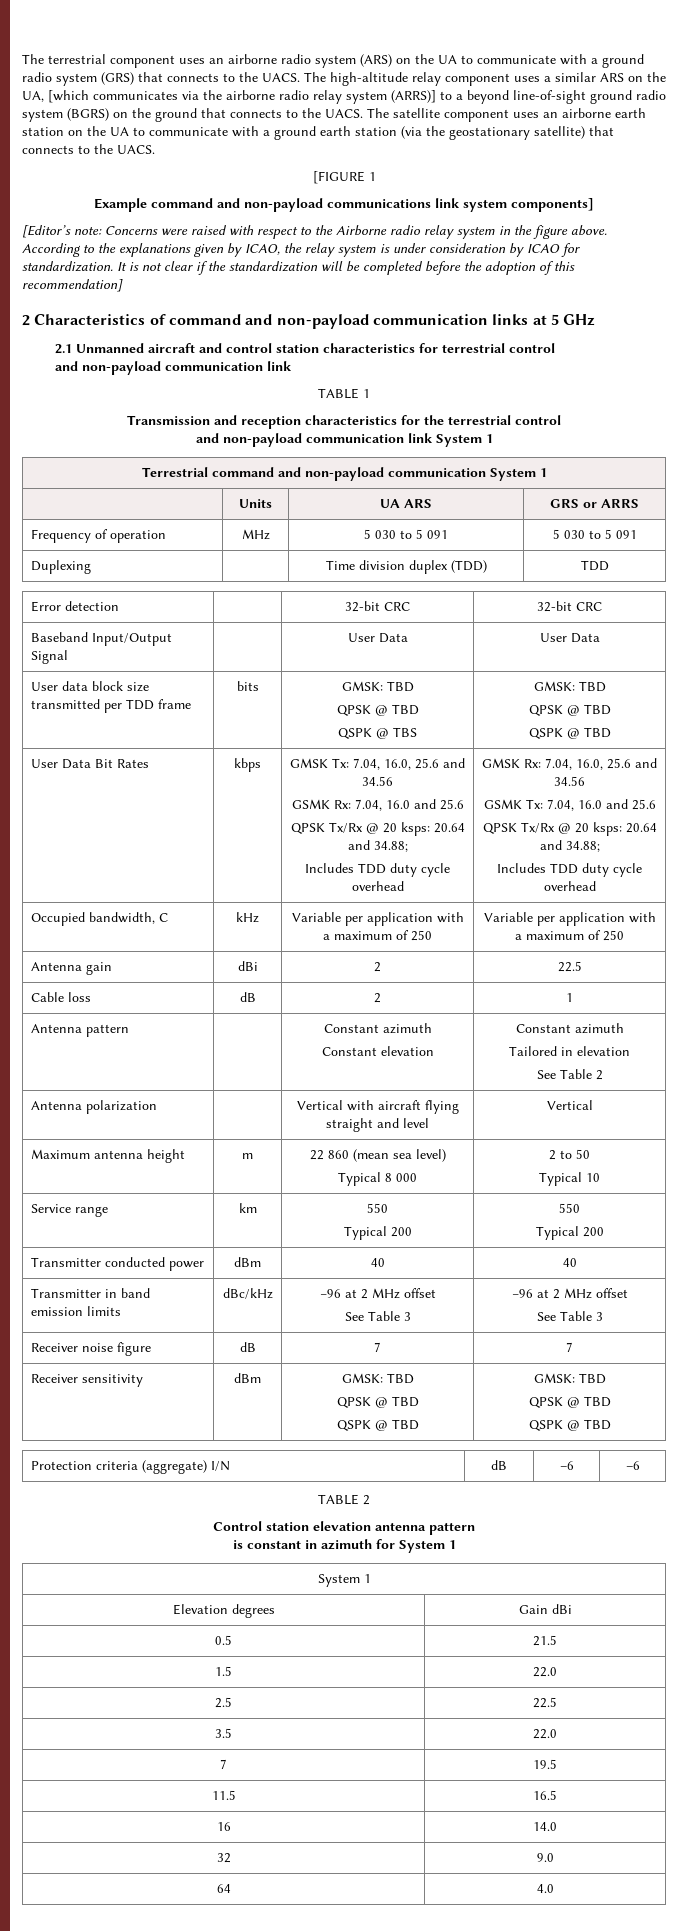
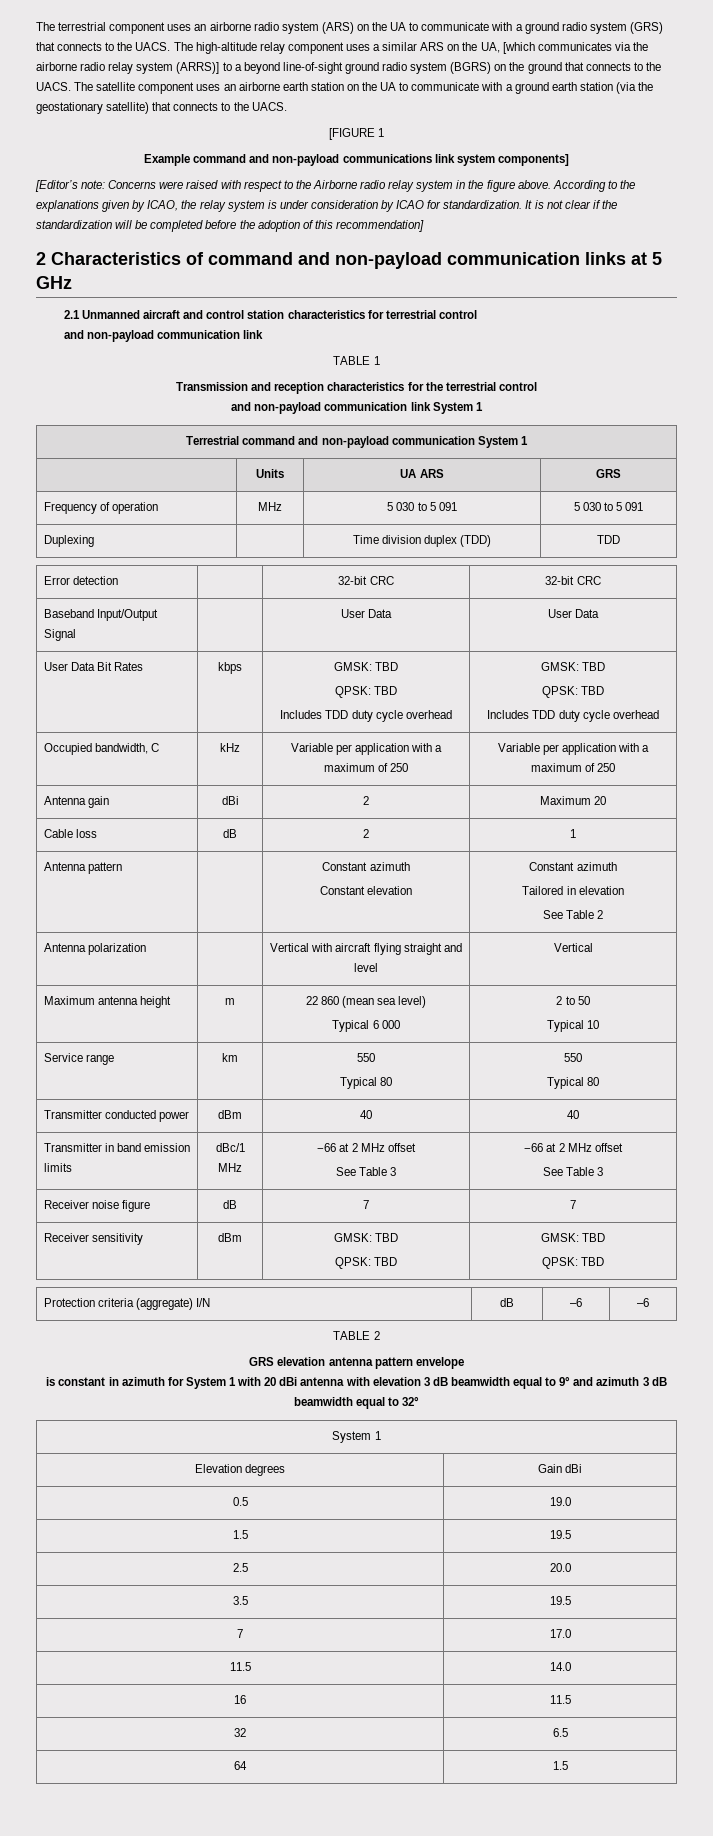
- | Units | UA ARS | GRS or ARRS
+ | Units | UA ARS | GRS
- User data block size transmitted per TDD frame | bits | GMSK: TBD
- QPSK @ TBD
- QSPK @ TBS | GMSK: TBD
- QPSK @ TBD
- QSPK @ TBD
- kbps | GMSK Tx: 7.04, 16.0, 25.6 and 34.56
- GSMK Rx: 7.04, 16.0 and 25.6
- QPSK Tx/Rx @ 20 ksps: 20.64 and 34.88;
+ kbps | GMSK: TBD
+ QPSK: TBD
- Includes TDD duty cycle overhead | GMSK Rx: 7.04, 16.0, 25.6 and 34.56
- GSMK Tx: 7.04, 16.0 and 25.6
- QPSK Tx/Rx @ 20 ksps: 20.64 and 34.88;
+ Includes TDD duty cycle overhead | GMSK: TBD
+ QPSK: TBD
- Antenna gain | dBi | 2 | 22.5
+ Antenna gain | dBi | 2 | Maximum 20
  Maximum antenna height | m | 22 860 (mean sea level)
- Typical 8 000 | 2 to 50
+ Typical 6 000 | 2 to 50
  Service range | km | 550
- Typical 200 | 550
- Typical 200
+ Typical 80 | 550
+ Typical 80
- Transmitter in band emission limits | dBc/kHz | −96 at 2 MHz offset
- See Table 3 | −96 at 2 MHz offset
+ Transmitter in band emission limits | dBc/1 MHz | −66 at 2 MHz offset
+ See Table 3 | −66 at 2 MHz offset
  Receiver sensitivity | dBm | GMSK: TBD
- QPSK @ TBD
- QSPK @ TBD | GMSK: TBD
- QPSK @ TBD
- QSPK @ TBD
+ QPSK: TBD | GMSK: TBD
+ QPSK: TBD
- Control station elevation antenna pattern
+ GRS elevation antenna pattern envelope
- is constant in azimuth for System 1
+ is constant in azimuth for System 1 with 20 dBi antenna with elevation 3 dB beamwidth equal to 9° and azimuth 3 dB beamwidth equal to 32°
- 0.5 | 21.5
+ 0.5 | 19.0
- 1.5 | 22.0
+ 1.5 | 19.5
- 2.5 | 22.5
+ 2.5 | 20.0
- 3.5 | 22.0
- 7 | 19.5
+ 3.5 | 19.5
+ 7 | 17.0
- 11.5 | 16.5
+ 11.5 | 14.0
- 16 | 14.0
+ 16 | 11.5
- 32 | 9.0
+ 32 | 6.5
- 64 | 4.0
+ 64 | 1.5

